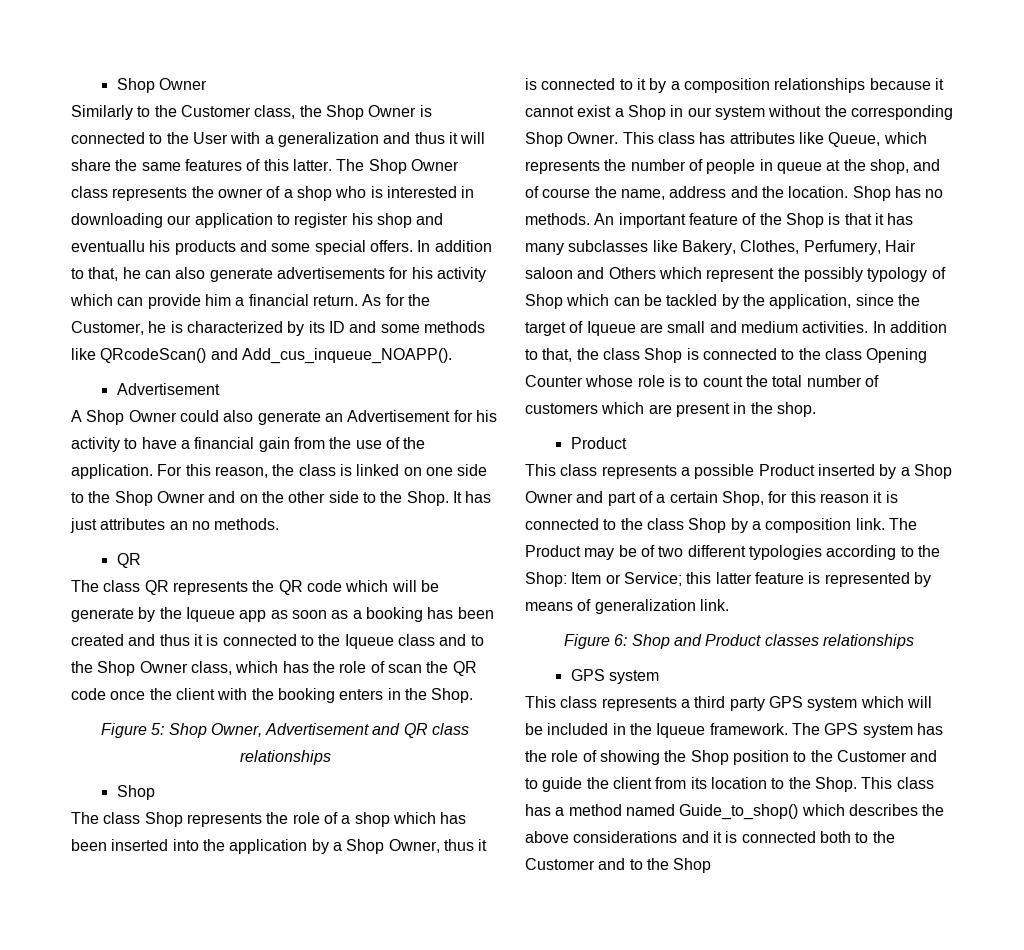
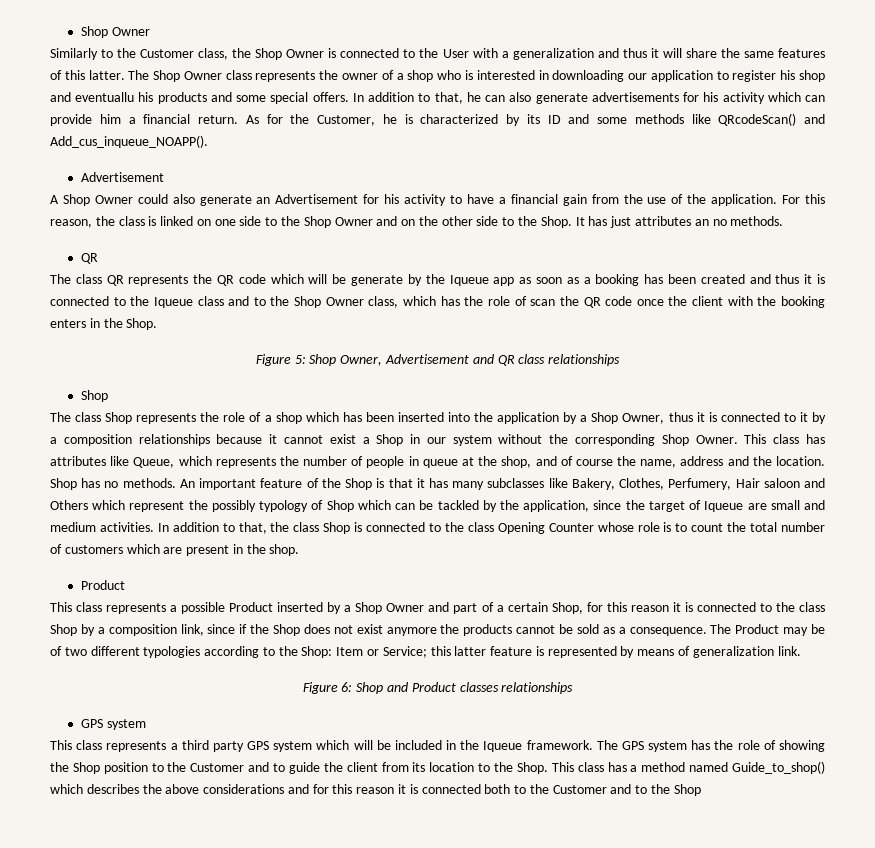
- This class represents a possible Product inserted by a Shop Owner and part of a certain Shop, for this reason it is connected to the class Shop by a composition link.
+ This class represents a possible Product inserted by a Shop Owner and part of a certain Shop, for this reason it is connected to the class Shop by a composition link, since if the Shop does not exist anymore the products cannot be sold as a consequence.
- This class has a method named Guide_to_shop() which describes the above considerations and it is connected both to the Customer and to the Shop
+ This class has a method named Guide_to_shop() which describes the above considerations and for this reason it is connected both to the Customer and to the Shop

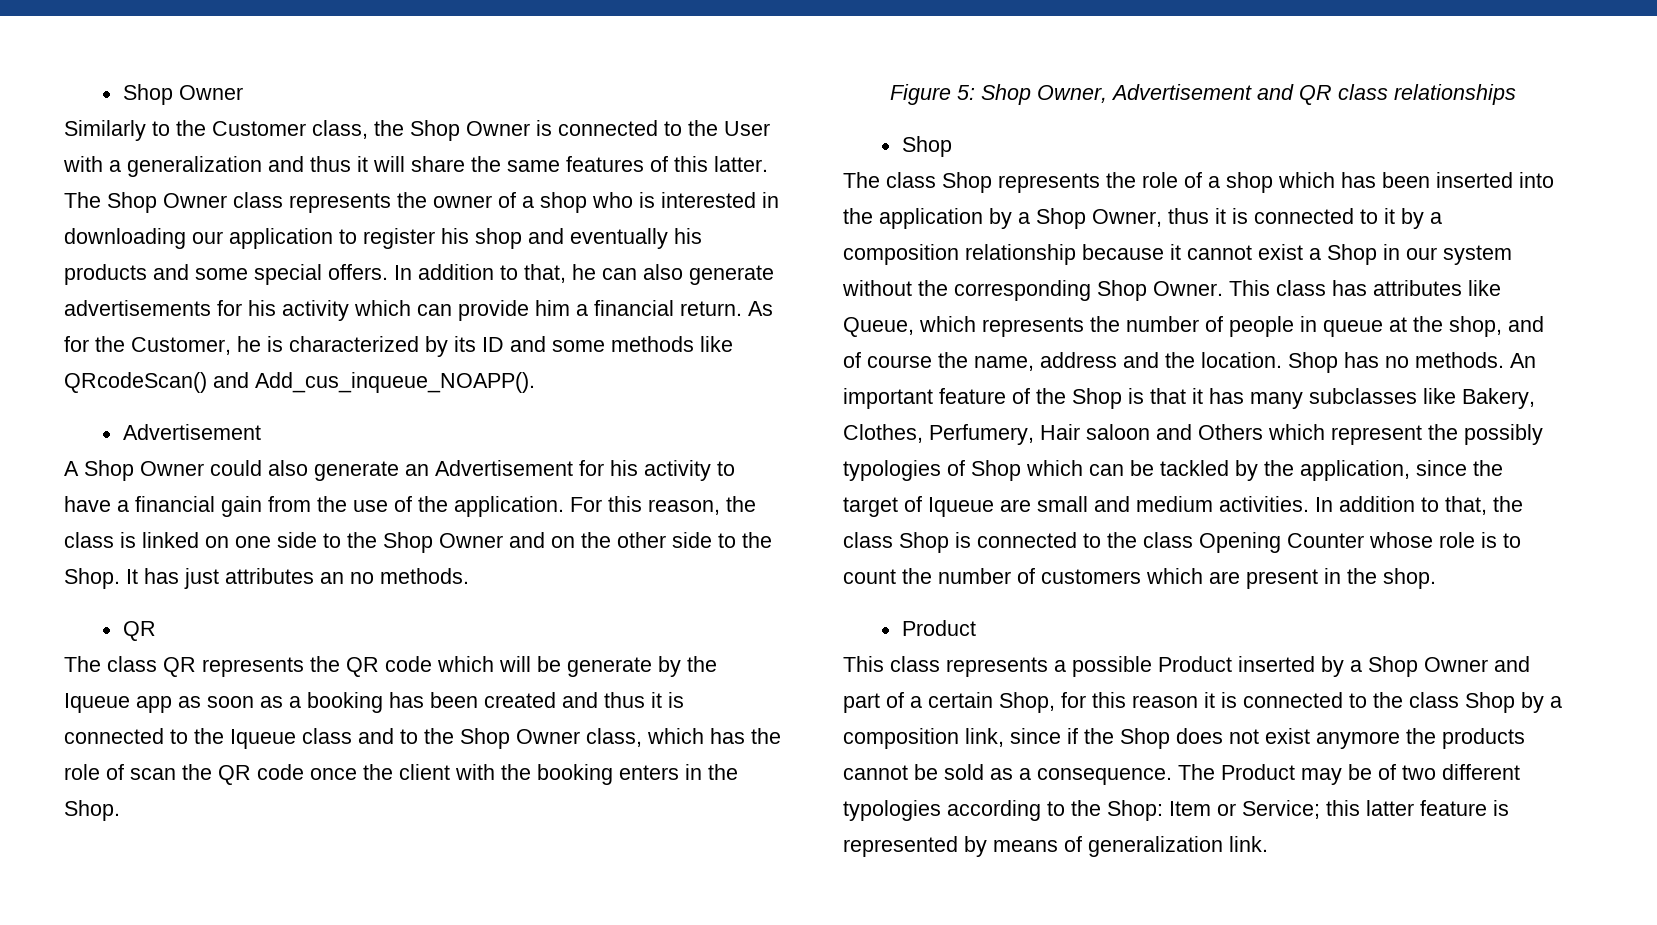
- The Shop Owner class represents the owner of a shop who is interested in downloading our application to register his shop and eventuallu his products and some special offers.
+ The Shop Owner class represents the owner of a shop who is interested in downloading our application to register his shop and eventually his products and some special offers.
- The class Shop represents the role of a shop which has been inserted into the application by a Shop Owner, thus it is connected to it by a composition relationships because it cannot exist a Shop in our system without the corresponding Shop Owner.
+ The class Shop represents the role of a shop which has been inserted into the application by a Shop Owner, thus it is connected to it by a composition relationship because it cannot exist a Shop in our system without the corresponding Shop Owner.
- An important feature of the Shop is that it has many subclasses like Bakery, Clothes, Perfumery, Hair saloon and Others which represent the possibly typology of Shop which can be tackled by the application, since the target of Iqueue are small and medium activities.
+ An important feature of the Shop is that it has many subclasses like Bakery, Clothes, Perfumery, Hair saloon and Others which represent the possibly typologies of Shop which can be tackled by the application, since the target of Iqueue are small and medium activities.
- In addition to that, the class Shop is connected to the class Opening Counter whose role is to count the total number of customers which are present in the shop.
+ In addition to that, the class Shop is connected to the class Opening Counter whose role is to count the number of customers which are present in the shop.
- Figure 6: Shop and Product classes relationships
- GPS system
- This class represents a third party GPS system which will be included in the Iqueue framework. The GPS system has the role of showing the Shop position to the Customer and to guide the client from its location to the Shop. This class has a method named Guide_to_shop() which describes the above considerations and for this reason it is connected both to the Customer and to the Shop

